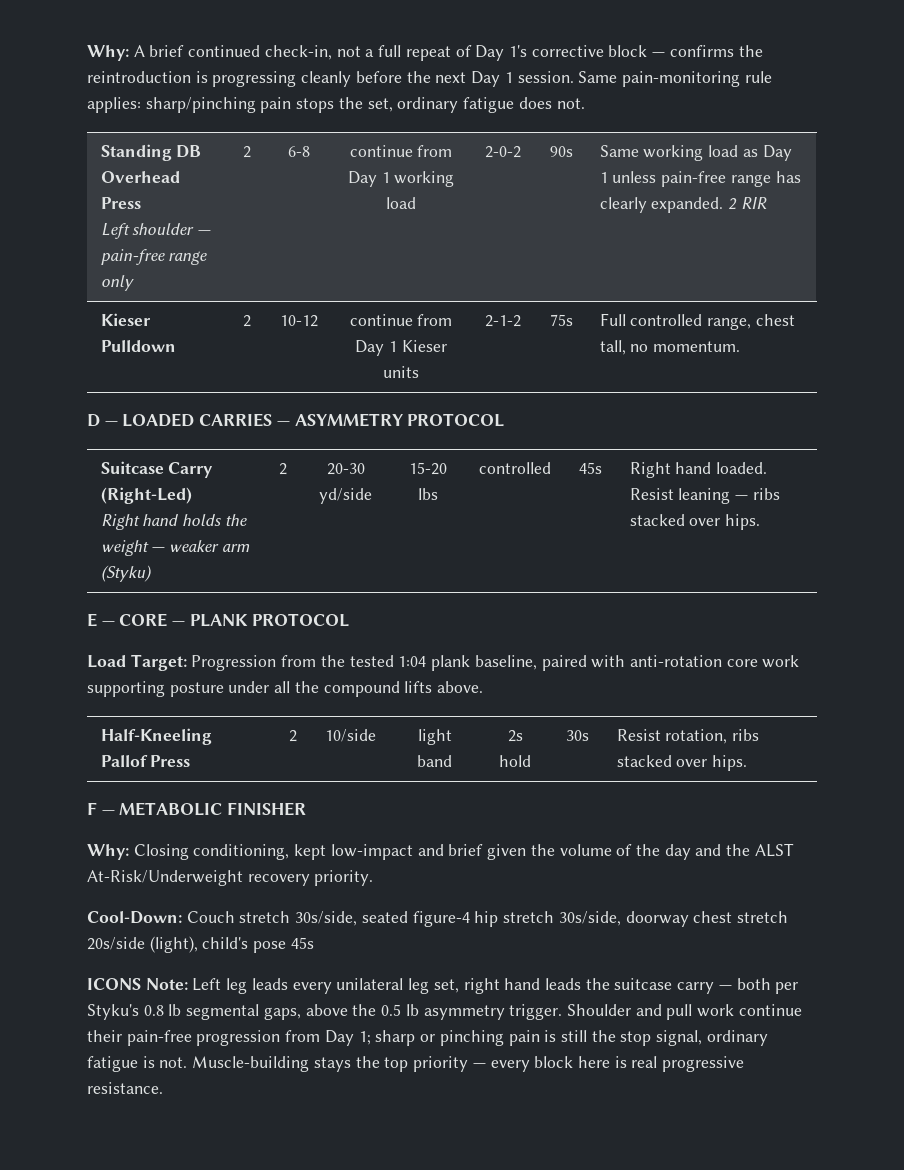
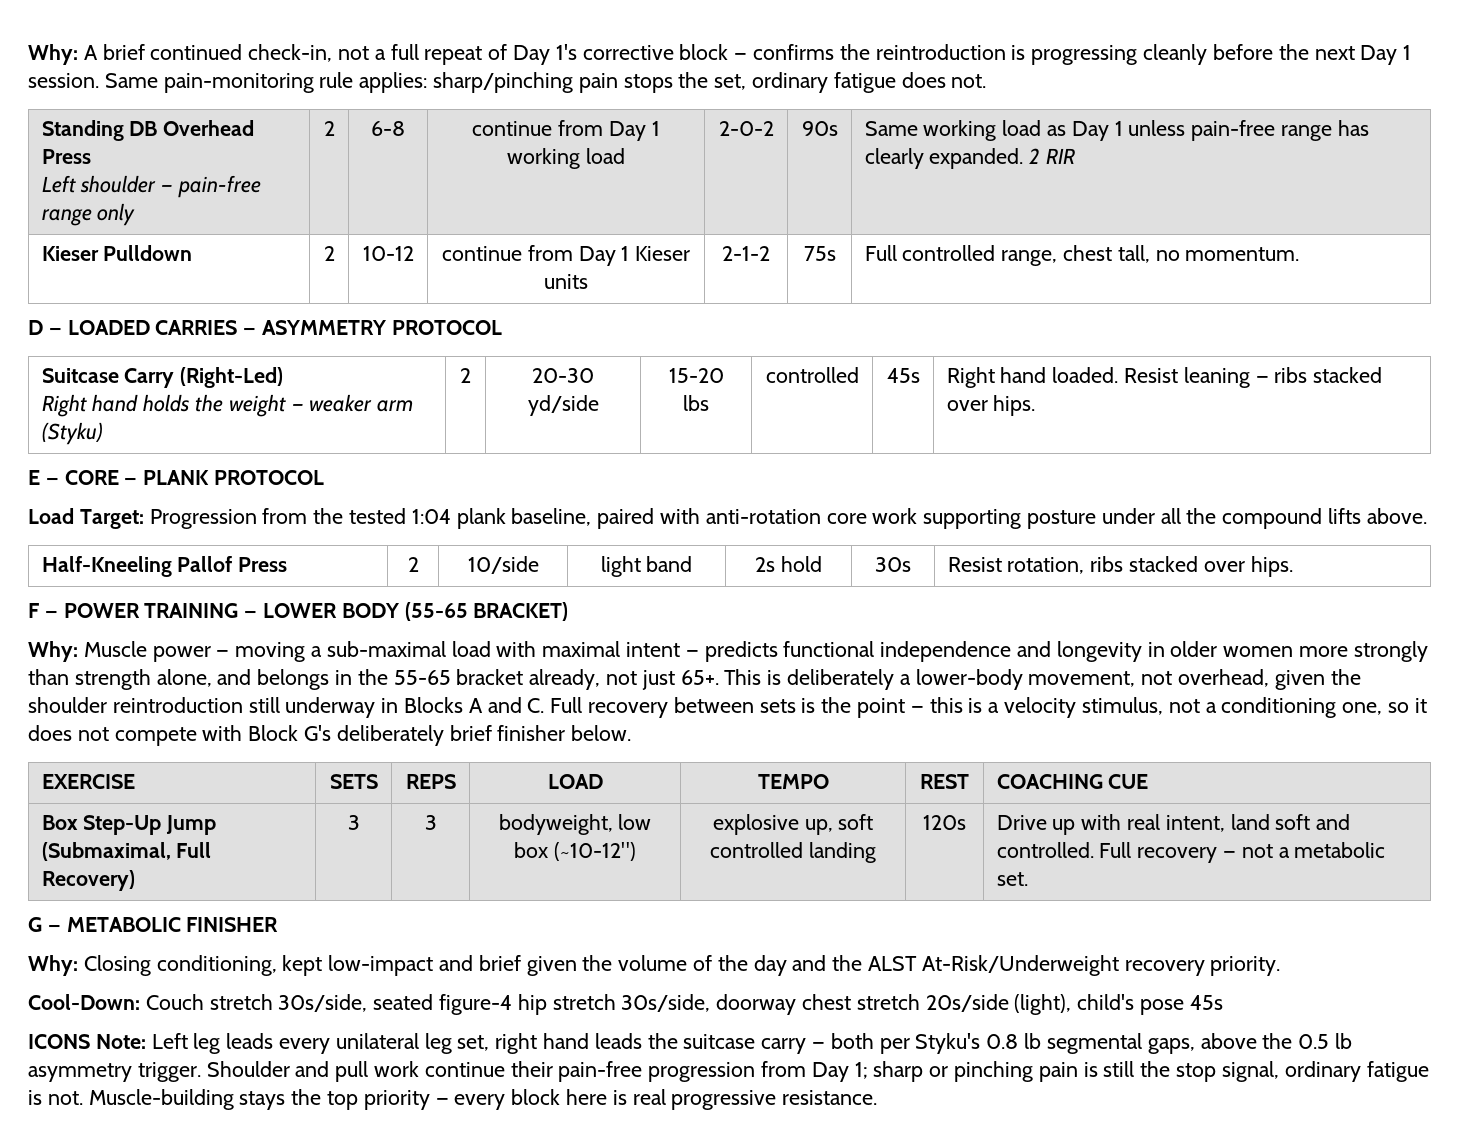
- F — METABOLIC FINISHER
+ F — POWER TRAINING — LOWER BODY (55-65 BRACKET)
+ Why: Muscle power — moving a sub-maximal load with maximal intent — predicts functional independence and longevity in older women more strongly than strength alone, and belongs in the 55-65 bracket already, not just 65+. This is deliberately a lower-body movement, not overhead, given the shoulder reintroduction still underway in Blocks A and C. Full recovery between sets is the point — this is a velocity stimulus, not a conditioning one, so it does not compete with Block G's deliberately brief finisher below.
+ EXERCISE | SETS | REPS | LOAD | TEMPO | REST | COACHING CUE
+ Box Step-Up Jump (Submaximal, Full Recovery) | 3 | 3 | bodyweight, low box (~10-12") | explosive up, soft controlled landing | 120s | Drive up with real intent, land soft and controlled. Full recovery — not a metabolic set.
+ G — METABOLIC FINISHER

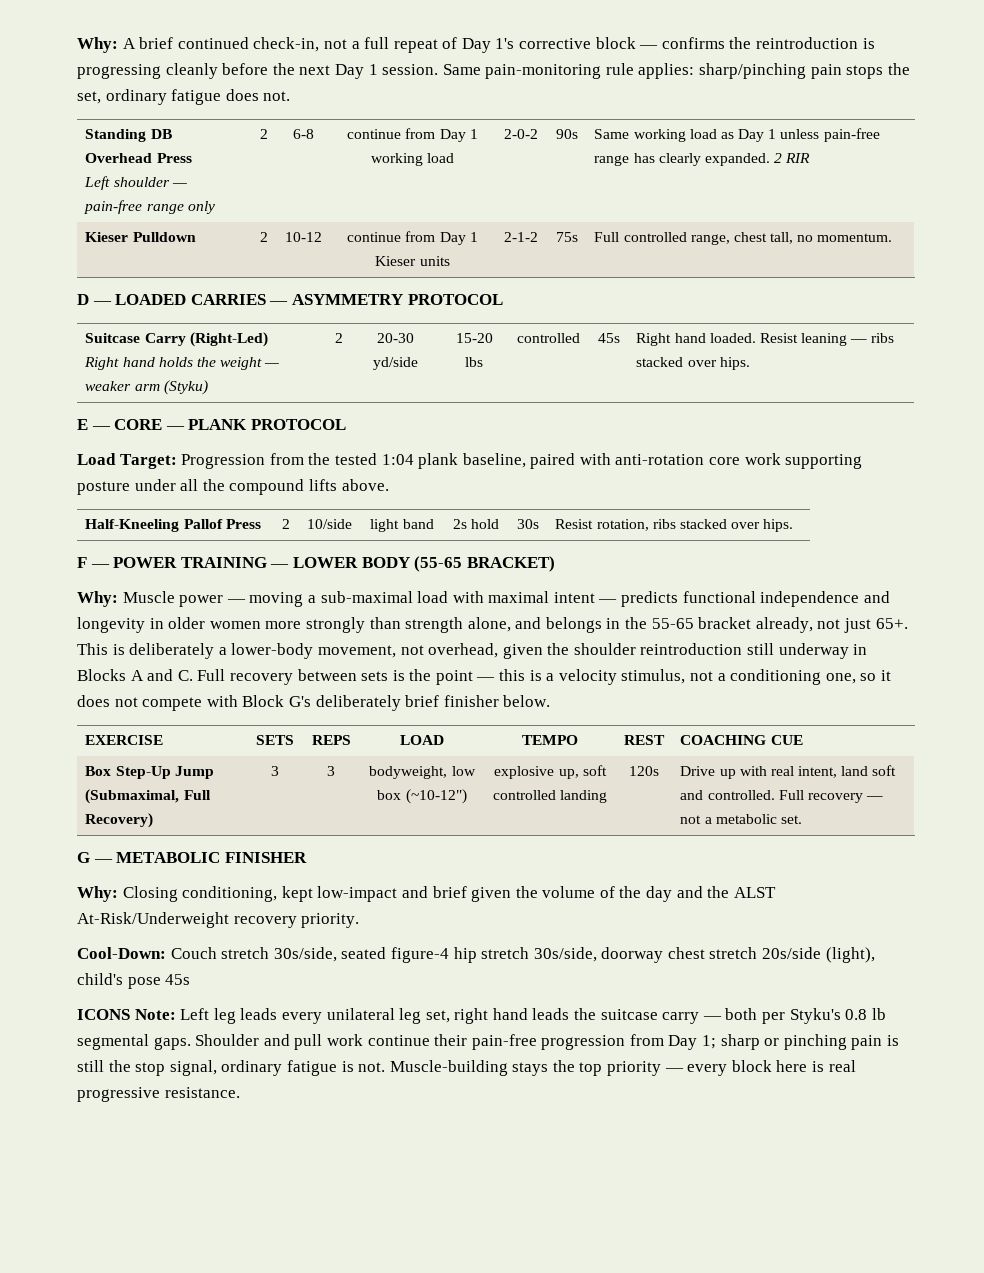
- ICONS Note: Left leg leads every unilateral leg set, right hand leads the suitcase carry — both per Styku's 0.8 lb segmental gaps, above the 0.5 lb asymmetry trigger.
+ ICONS Note: Left leg leads every unilateral leg set, right hand leads the suitcase carry — both per Styku's 0.8 lb segmental gaps.

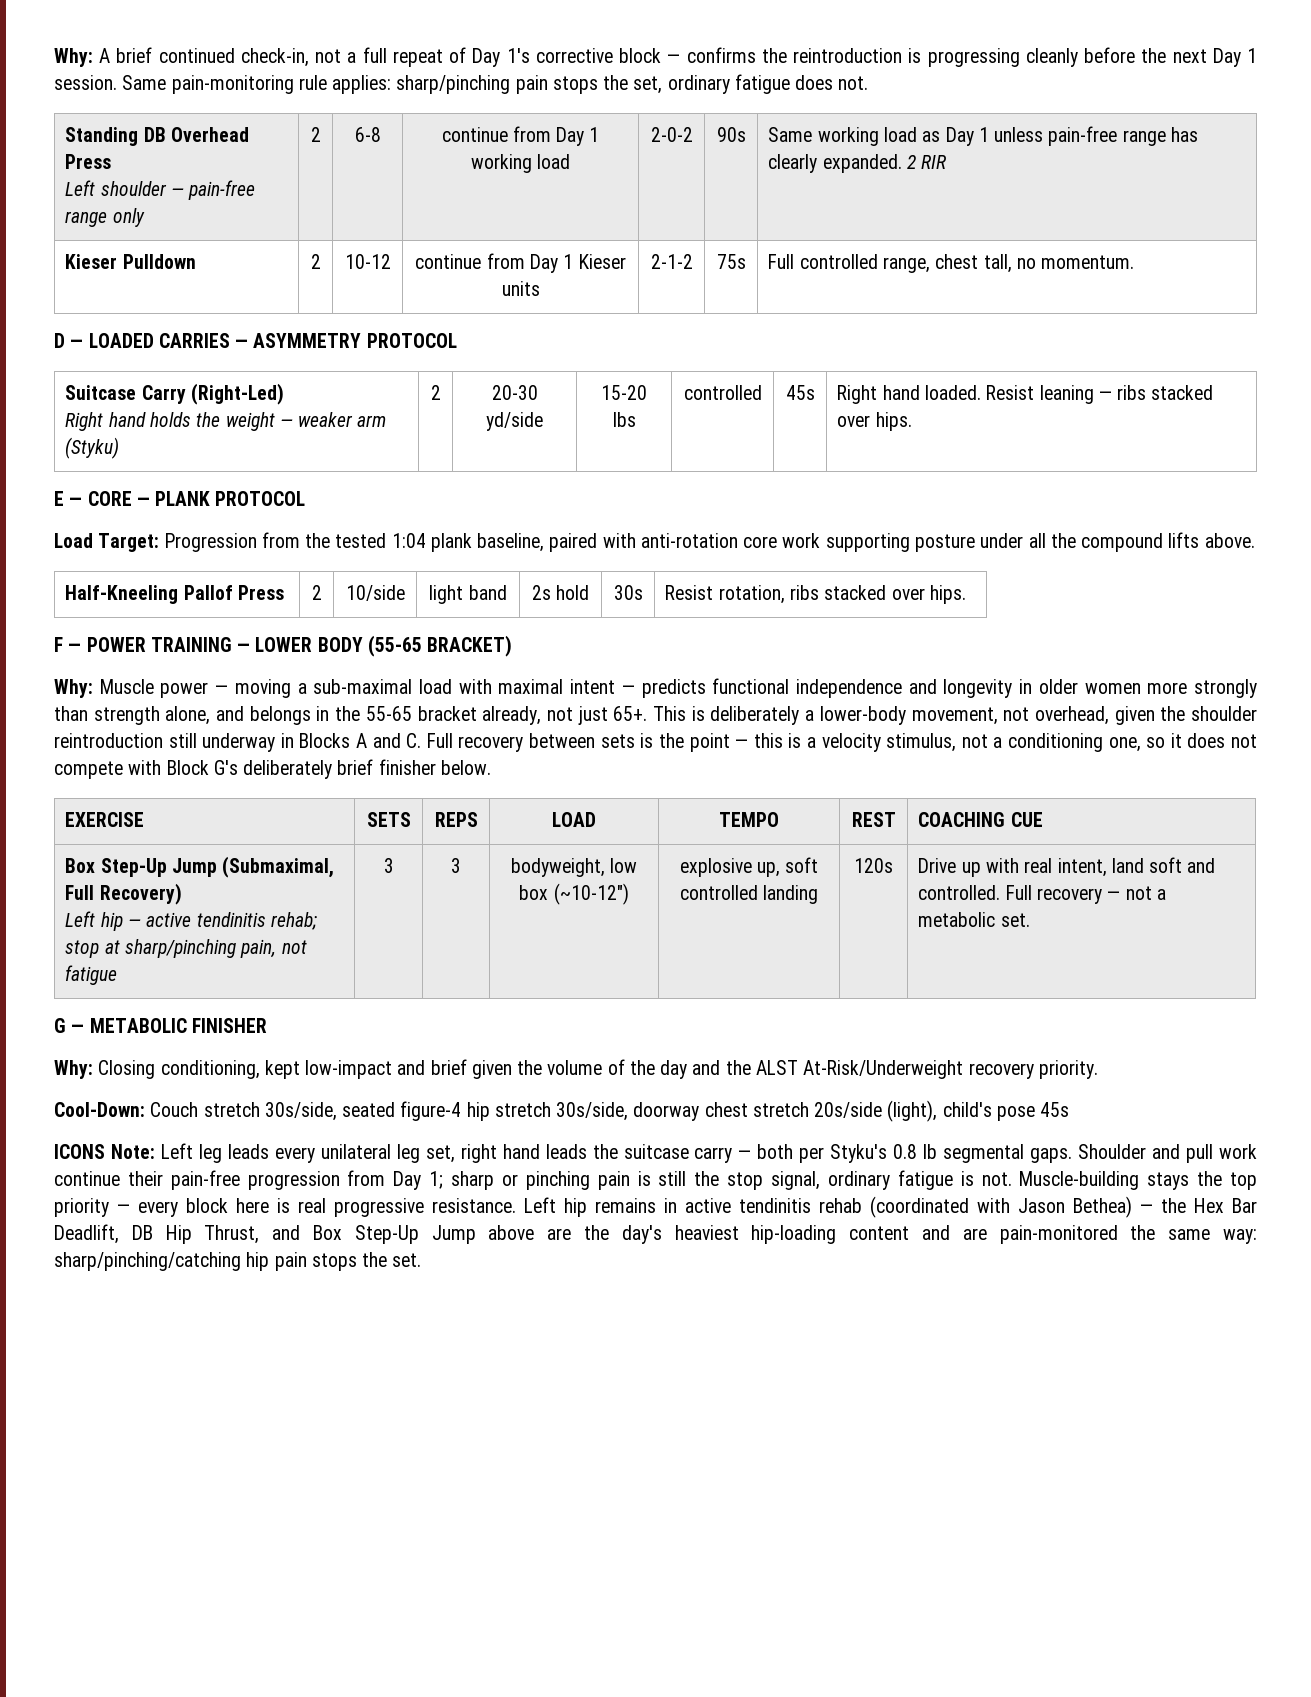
+ Left hip — active tendinitis rehab; stop at sharp/pinching pain, not fatigue
+ Left hip remains in active tendinitis rehab (coordinated with Jason Bethea) — the Hex Bar Deadlift, DB Hip Thrust, and Box Step-Up Jump above are the day's heaviest hip-loading content and are pain-monitored the same way: sharp/pinching/catching hip pain stops the set.

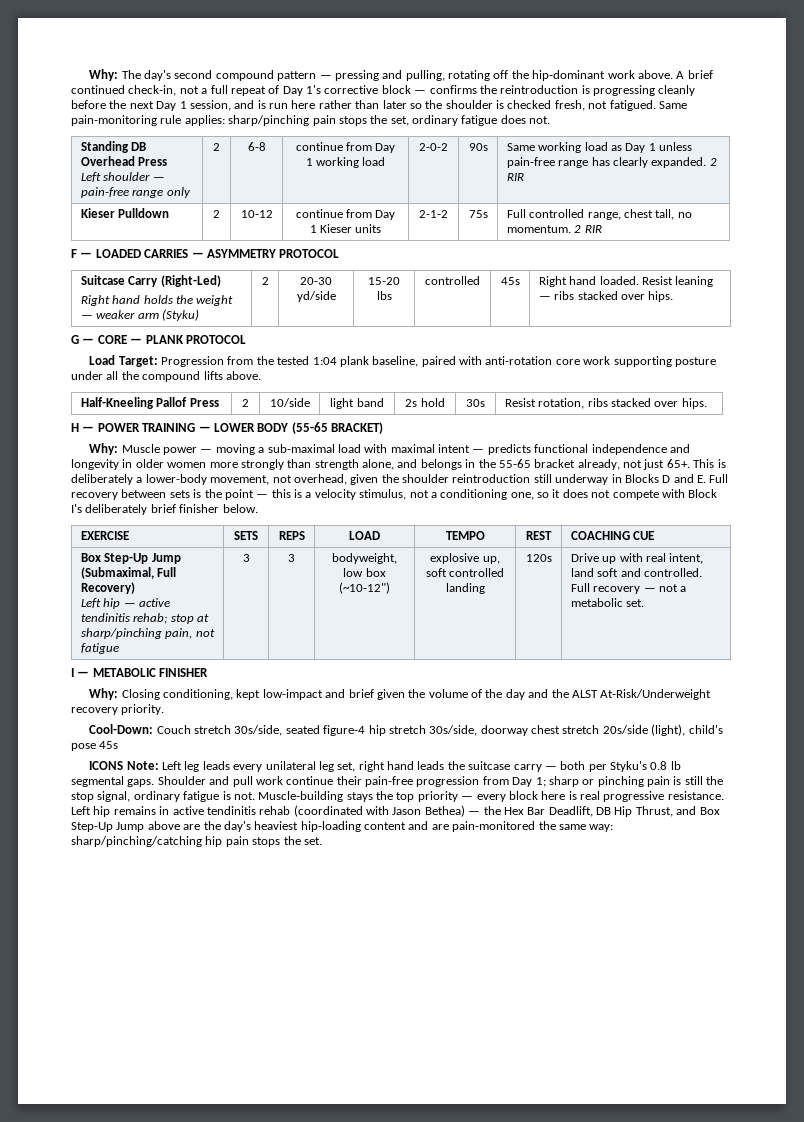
- Why: A brief continued check-in, not a full repeat of Day 1's corrective block — confirms the reintroduction is progressing cleanly before the next Day 1 session.
+ Why: The day's second compound pattern — pressing and pulling, rotating off the hip-dominant work above. A brief continued check-in, not a full repeat of Day 1's corrective block — confirms the reintroduction is progressing cleanly before the next Day 1 session, and is run here rather than later so the shoulder is checked fresh, not fatigued.
- Kieser Pulldown | 2 | 10-12 | continue from Day 1 Kieser units | 2-1-2 | 75s | Full controlled range, chest tall, no momentum.
- D — LOADED CARRIES — ASYMMETRY PROTOCOL
+ Kieser Pulldown | 2 | 10-12 | continue from Day 1 Kieser units | 2-1-2 | 75s | Full controlled range, chest tall, no momentum. 2 RIR
+ F — LOADED CARRIES — ASYMMETRY PROTOCOL
- E — CORE — PLANK PROTOCOL
+ G — CORE — PLANK PROTOCOL
- F — POWER TRAINING — LOWER BODY (55-65 BRACKET)
+ H — POWER TRAINING — LOWER BODY (55-65 BRACKET)
- This is deliberately a lower-body movement, not overhead, given the shoulder reintroduction still underway in Blocks A and C. Full recovery between sets is the point — this is a velocity stimulus, not a conditioning one, so it does not compete with Block G's deliberately brief finisher below.
+ This is deliberately a lower-body movement, not overhead, given the shoulder reintroduction still underway in Blocks D and E. Full recovery between sets is the point — this is a velocity stimulus, not a conditioning one, so it does not compete with Block I's deliberately brief finisher below.
- G — METABOLIC FINISHER
+ I — METABOLIC FINISHER

